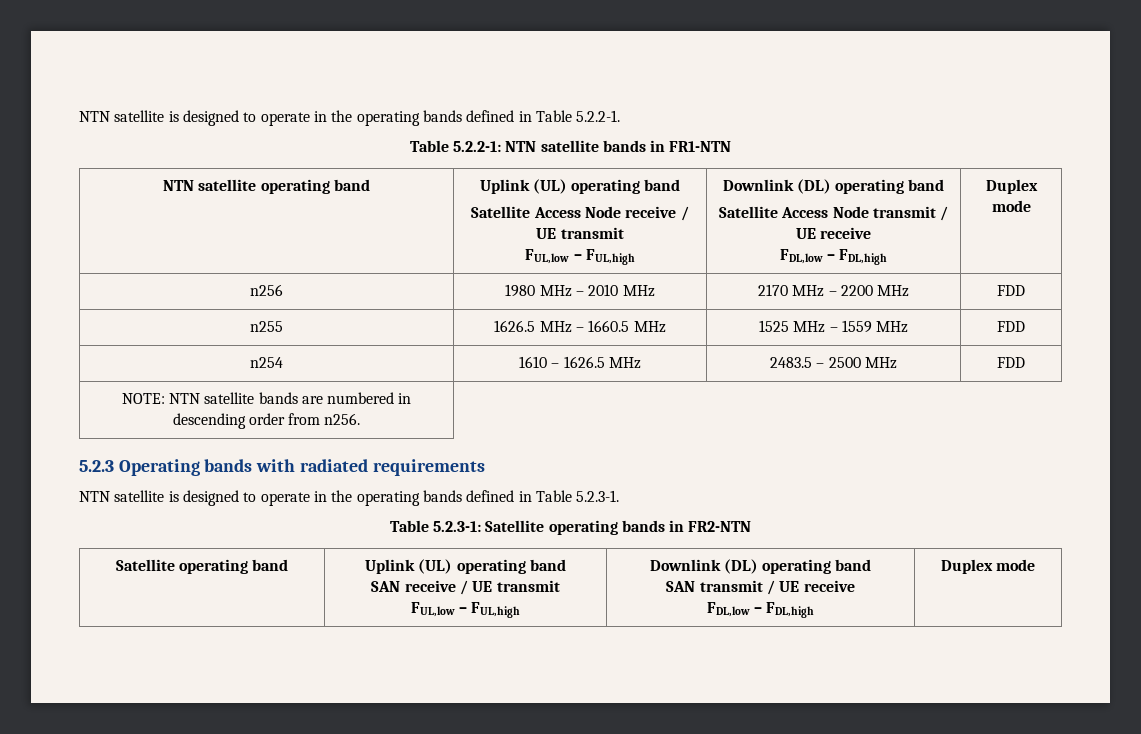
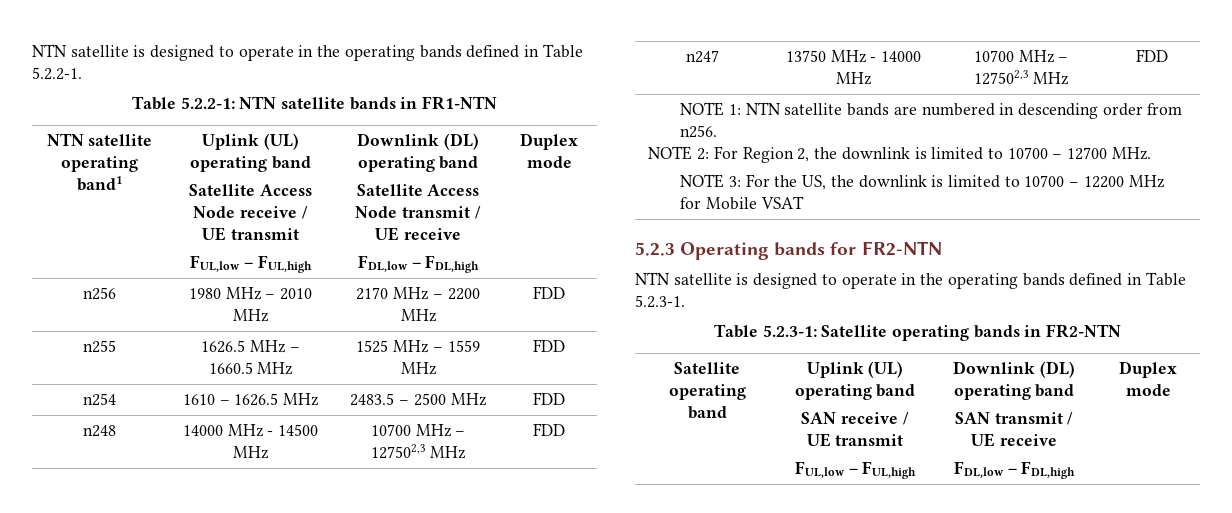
- NTN satellite operating band | Uplink (UL) operating band
+ NTN satellite operating band1 | Uplink (UL) operating band
- NOTE: NTN satellite bands are numbered in descending order from n256.
+ n248 | 14000 MHz - 14500 MHz | 10700 MHz – 127502,3 MHz | FDD
+ n247 | 13750 MHz - 14000 MHz | 10700 MHz – 127502,3 MHz | FDD
+ NOTE 1: NTN satellite bands are numbered in descending order from n256.
+ NOTE 2: For Region 2, the downlink is limited to 10700 – 12700 MHz.
+ NOTE 3: For the US, the downlink is limited to 10700 – 12200 MHz for Mobile VSAT
- 5.2.3 Operating bands with radiated requirements
+ 5.2.3 Operating bands for FR2-NTN

